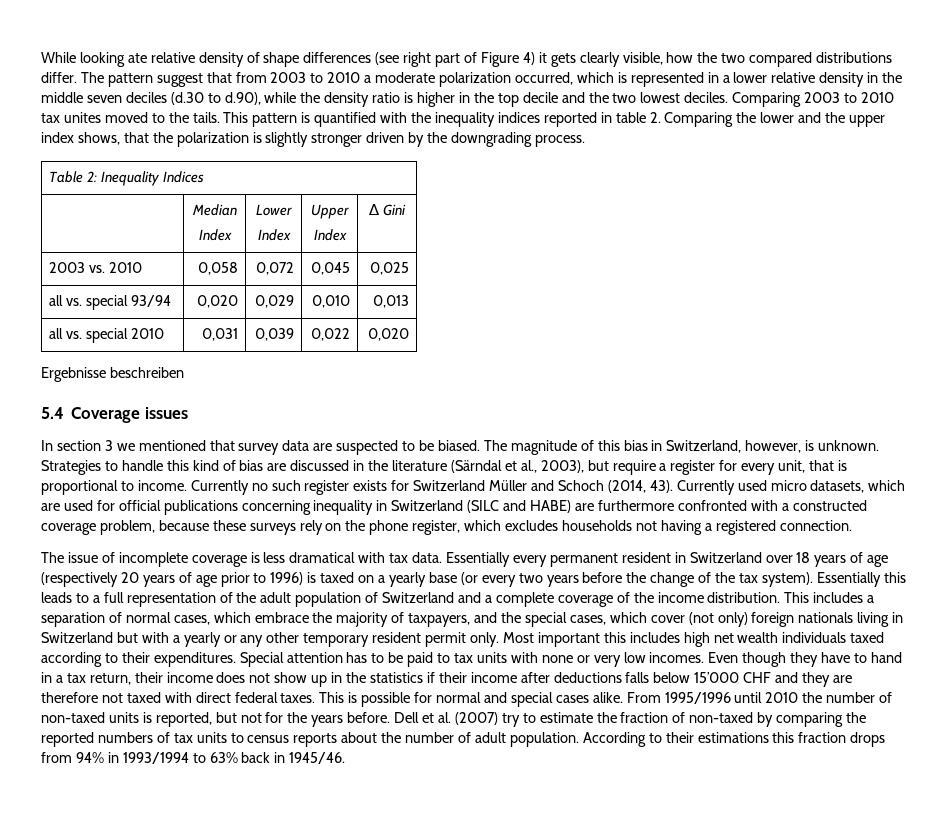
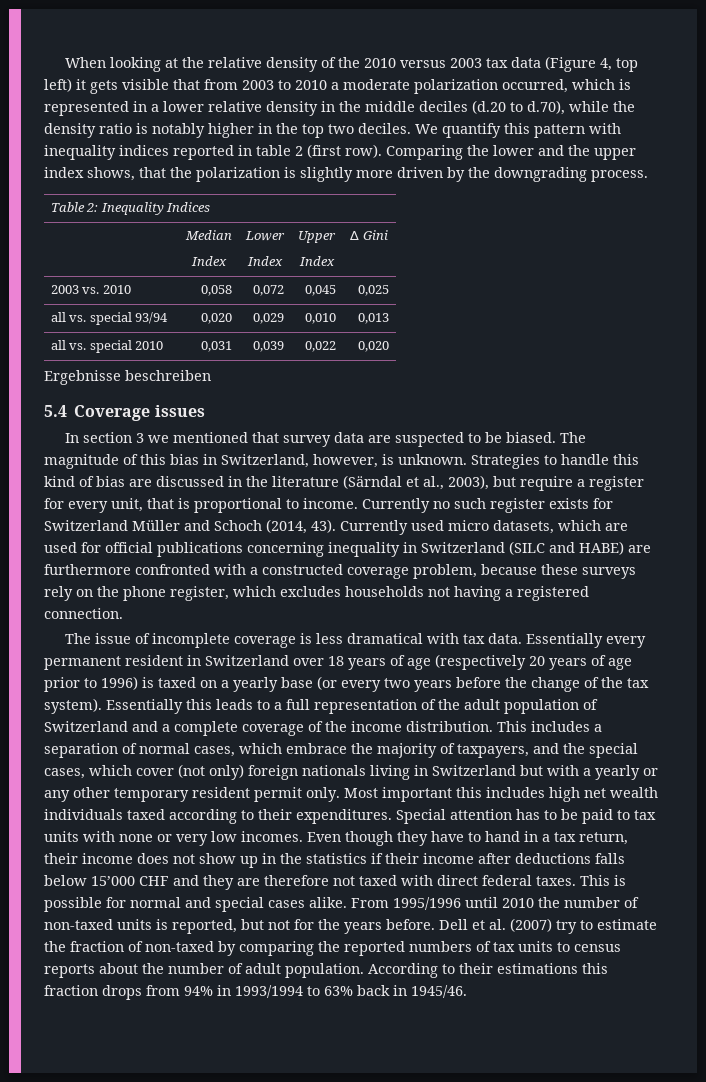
- While looking ate relative density of shape differences (see right part of Figure 4) it gets clearly visible, how the two compared distributions differ. The pattern suggest that from 2003 to 2010 a moderate polarization occurred, which is represented in a lower relative density in the middle seven deciles (d.30 to d.90), while the density ratio is higher in the top decile and the two lowest deciles. Comparing 2003 to 2010 tax unites moved to the tails. This pattern is quantified with the inequality indices reported in table 2. Comparing the lower and the upper index shows, that the polarization is slightly stronger driven by the downgrading process.
+ When looking at the relative density of the 2010 versus 2003 tax data (Figure 4, top left) it gets visible that from 2003 to 2010 a moderate polarization occurred, which is represented in a lower relative density in the middle deciles (d.20 to d.70), while the density ratio is notably higher in the top two deciles. We quantify this pattern with inequality indices reported in table 2 (first row). Comparing the lower and the upper index shows, that the polarization is slightly more driven by the downgrading process.

